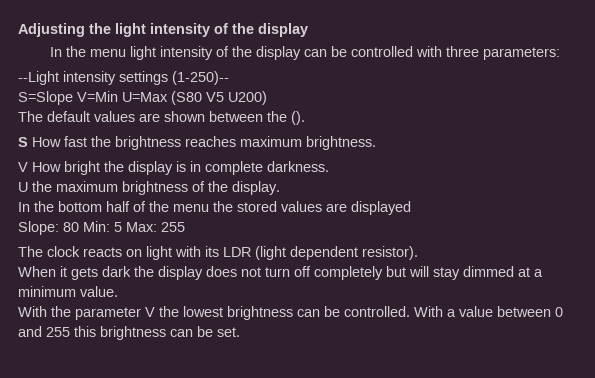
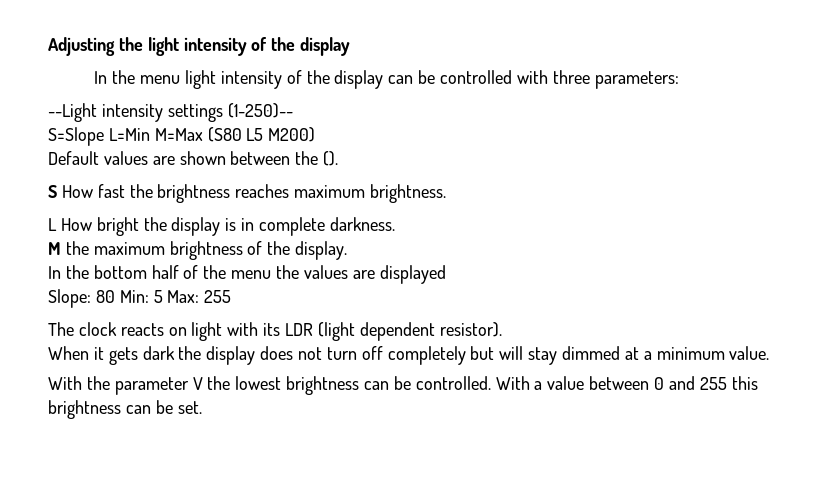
- S=Slope V=Min U=Max (S80 V5 U200)
- The default values are shown between the ().
+ S=Slope L=Min M=Max (S80 L5 M200)
+ Default values are shown between the ().
- V How bright the display is in complete darkness.
+ L How bright the display is in complete darkness.
- U the maximum brightness of the display.
+ M the maximum brightness of the display.
- In the bottom half of the menu the stored values are displayed
+ In the bottom half of the menu the values are displayed

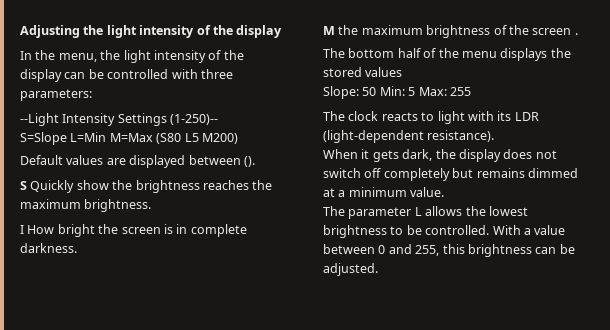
- In the menu light intensity of the display can be controlled with three parameters:
+ In the menu, the light intensity of the display can be controlled with three parameters:
- --Light intensity settings (1-250)--
+ --Light Intensity Settings (1-250)--
- Default values are shown between the ().
+ Default values are displayed between ().
- S How fast the brightness reaches maximum brightness.
+ S Quickly show the brightness reaches the maximum brightness.
- L How bright the display is in complete darkness.
+ I How bright the screen is in complete darkness.
- M the maximum brightness of the display.
- In the bottom half of the menu the values are displayed
+ M the maximum brightness of the screen .
+ The bottom half of the menu displays the stored values
- Slope: 80 Min: 5 Max: 255
+ Slope: 50 Min: 5 Max: 255
- The clock reacts on light with its LDR (light dependent resistor).
+ The clock reacts to light with its LDR (light-dependent resistance).
- When it gets dark the display does not turn off completely but will stay dimmed at a minimum value.
+ When it gets dark, the display does not switch off completely but remains dimmed at a minimum value.
- With the parameter V the lowest brightness can be controlled.
+ The parameter L allows the lowest brightness to be controlled.
- With a value between 0 and 255 this brightness can be set.
+ With a value between 0 and 255, this brightness can be adjusted.

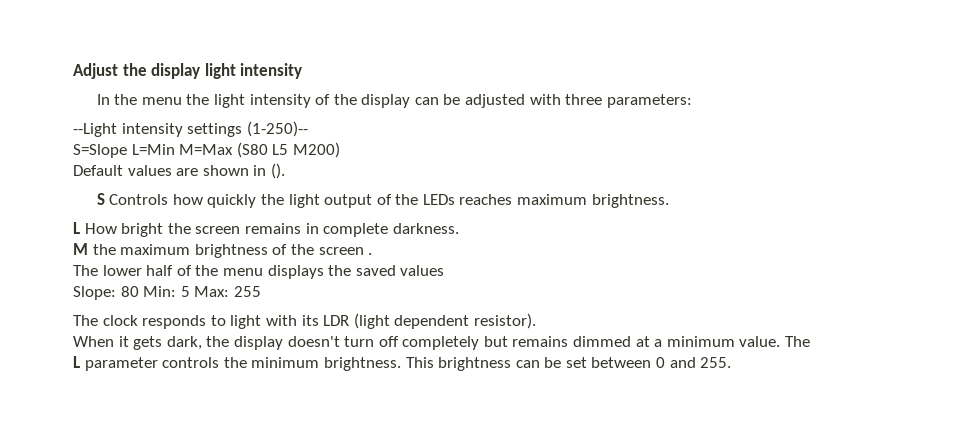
- Adjusting the light intensity of the display
+ Adjust the display light intensity
- In the menu, the light intensity of the display can be controlled with three parameters:
+ In the menu the light intensity of the display can be adjusted with three parameters:
- --Light Intensity Settings (1-250)--
+ --Light intensity settings (1-250)--
- Default values are displayed between ().
+ Default values are shown in ().
- S Quickly show the brightness reaches the maximum brightness.
+ S Controls how quickly the light output of the LEDs reaches maximum brightness.
- I How bright the screen is in complete darkness.
+ L How bright the screen remains in complete darkness.
- The bottom half of the menu displays the stored values
+ The lower half of the menu displays the saved values
- Slope: 50 Min: 5 Max: 255
+ Slope: 80 Min: 5 Max: 255
- The clock reacts to light with its LDR (light-dependent resistance).
+ The clock responds to light with its LDR (light dependent resistor).
- When it gets dark, the display does not switch off completely but remains dimmed at a minimum value.
- The parameter L allows the lowest brightness to be controlled. With a value between 0 and 255, this brightness can be adjusted.
+ When it gets dark, the display doesn't turn off completely but remains dimmed at a minimum value. The
+ L parameter controls the minimum brightness. This brightness can be set between 0 and 255.

